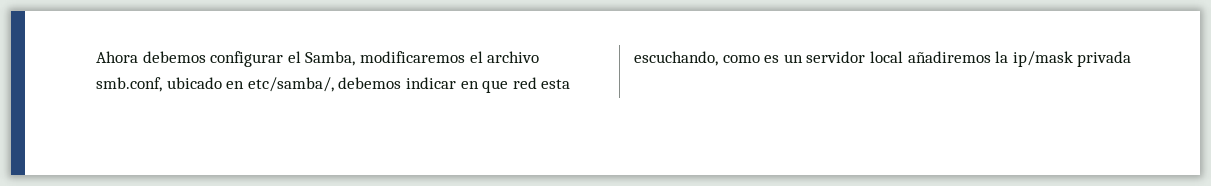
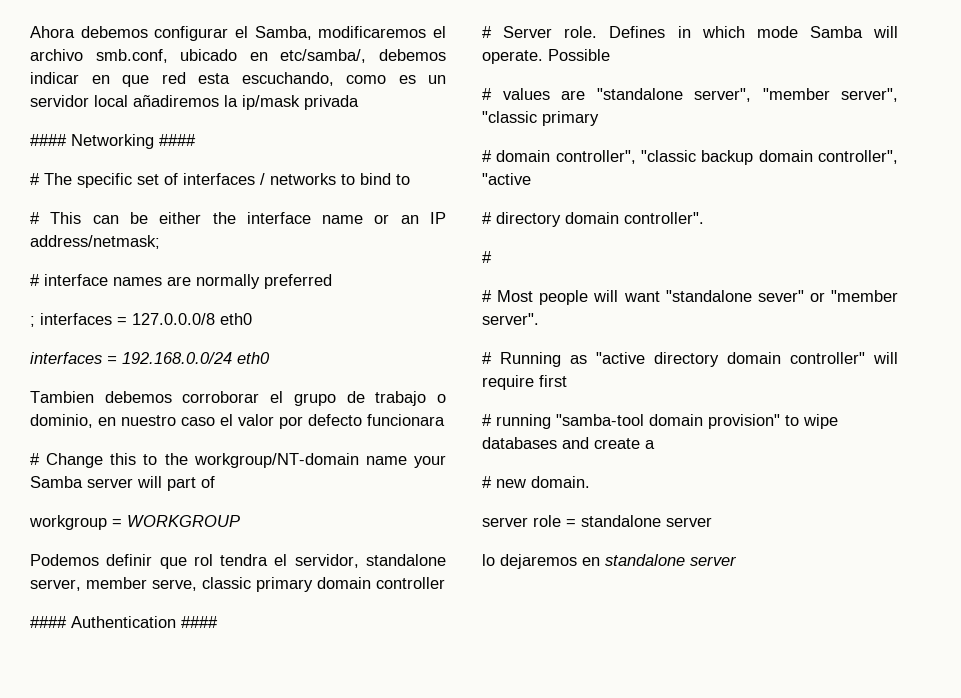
+ #### Networking ####
+ # The specific set of interfaces / networks to bind to
+ # This can be either the interface name or an IP address/netmask;
+ # interface names are normally preferred
+ ; interfaces = 127.0.0.0/8 eth0
+ interfaces = 192.168.0.0/24 eth0
+ Tambien debemos corroborar el grupo de trabajo o dominio, en nuestro caso el valor por defecto funcionara
+ # Change this to the workgroup/NT-domain name your Samba server will part of
+ workgroup = WORKGROUP
+ Podemos definir que rol tendra el servidor, standalone server, member serve, classic primary domain controller
+ #### Authentication ####
+ # Server role. Defines in which mode Samba will operate. Possible
+ # values are "standalone server", "member server", "classic primary
+ # domain controller", "classic backup domain controller", "active
+ # directory domain controller".
+ #
+ # Most people will want "standalone sever" or "member server".
+ # Running as "active directory domain controller" will require first
+ # running "samba-tool domain provision" to wipe databases and create a
+ # new domain.
+ server role = standalone server
+ lo dejaremos en standalone server

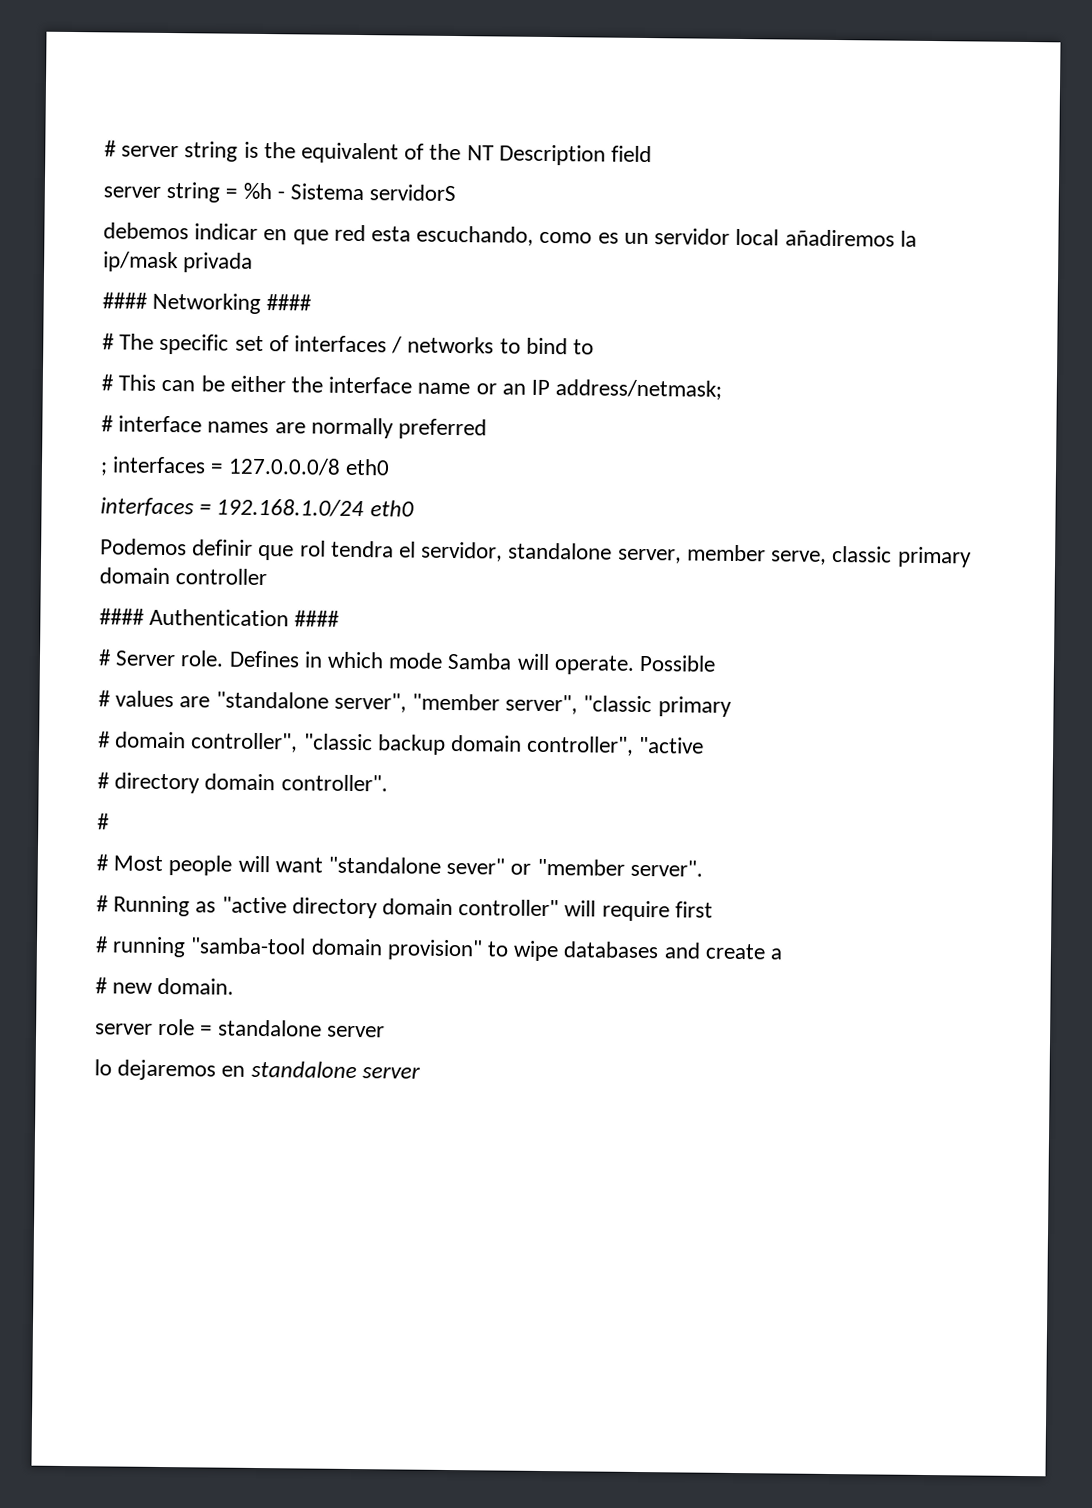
- Ahora debemos configurar el Samba, modificaremos el archivo smb.conf, ubicado en etc/samba/, debemos indicar en que red esta escuchando, como es un servidor local añadiremos la ip/mask privada
+ # server string is the equivalent of the NT Description field
+ server string = %h - Sistema servidorS
+ debemos indicar en que red esta escuchando, como es un servidor local añadiremos la ip/mask privada
- interfaces = 192.168.0.0/24 eth0
- Tambien debemos corroborar el grupo de trabajo o dominio, en nuestro caso el valor por defecto funcionara
- # Change this to the workgroup/NT-domain name your Samba server will part of
- workgroup = WORKGROUP
+ interfaces = 192.168.1.0/24 eth0

